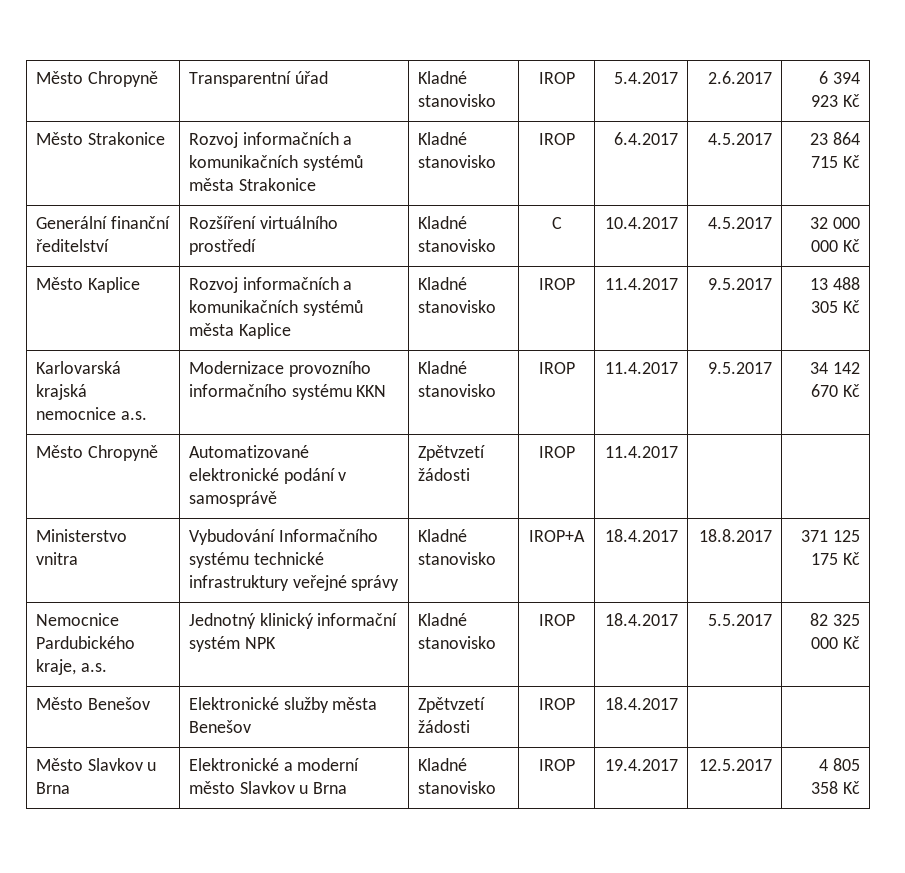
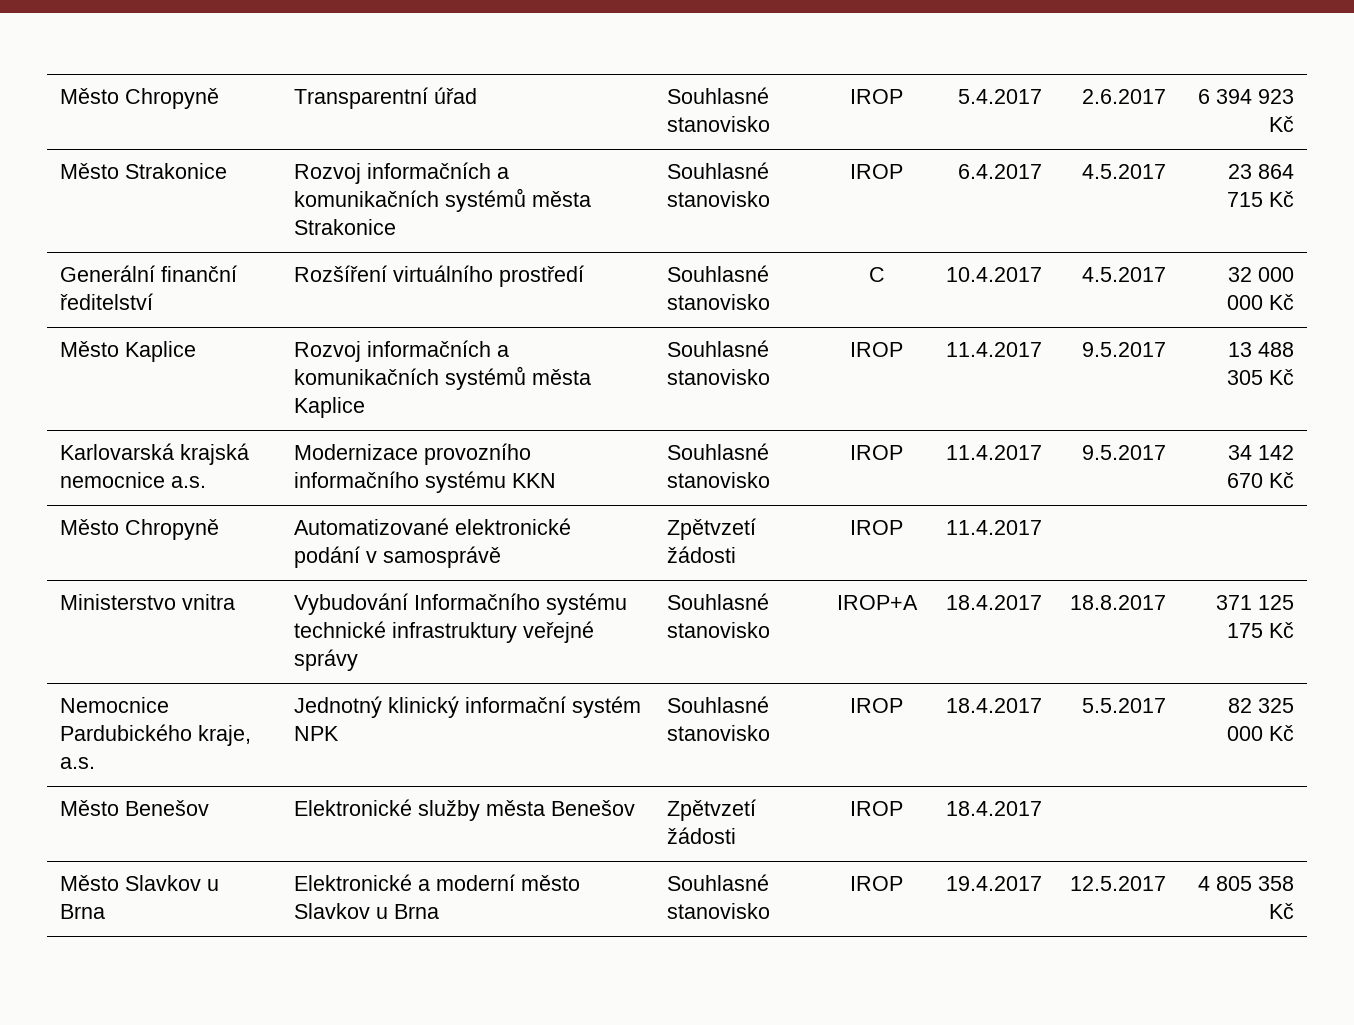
- Město Chropyně | Transparentní úřad | Kladné stanovisko | IROP | 5.4.2017 | 2.6.2017 | 6 394 923 Kč
+ Město Chropyně | Transparentní úřad | Souhlasné stanovisko | IROP | 5.4.2017 | 2.6.2017 | 6 394 923 Kč
- Město Strakonice | Rozvoj informačních a komunikačních systémů města Strakonice | Kladné stanovisko | IROP | 6.4.2017 | 4.5.2017 | 23 864 715 Kč
+ Město Strakonice | Rozvoj informačních a komunikačních systémů města Strakonice | Souhlasné stanovisko | IROP | 6.4.2017 | 4.5.2017 | 23 864 715 Kč
- Generální finanční ředitelství | Rozšíření virtuálního prostředí | Kladné stanovisko | C | 10.4.2017 | 4.5.2017 | 32 000 000 Kč
+ Generální finanční ředitelství | Rozšíření virtuálního prostředí | Souhlasné stanovisko | C | 10.4.2017 | 4.5.2017 | 32 000 000 Kč
- Město Kaplice | Rozvoj informačních a komunikačních systémů města Kaplice | Kladné stanovisko | IROP | 11.4.2017 | 9.5.2017 | 13 488 305 Kč
+ Město Kaplice | Rozvoj informačních a komunikačních systémů města Kaplice | Souhlasné stanovisko | IROP | 11.4.2017 | 9.5.2017 | 13 488 305 Kč
- Karlovarská krajská nemocnice a.s. | Modernizace provozního informačního systému KKN | Kladné stanovisko | IROP | 11.4.2017 | 9.5.2017 | 34 142 670 Kč
+ Karlovarská krajská nemocnice a.s. | Modernizace provozního informačního systému KKN | Souhlasné stanovisko | IROP | 11.4.2017 | 9.5.2017 | 34 142 670 Kč
- Ministerstvo vnitra | Vybudování Informačního systému technické infrastruktury veřejné správy | Kladné stanovisko | IROP+A | 18.4.2017 | 18.8.2017 | 371 125 175 Kč
+ Ministerstvo vnitra | Vybudování Informačního systému technické infrastruktury veřejné správy | Souhlasné stanovisko | IROP+A | 18.4.2017 | 18.8.2017 | 371 125 175 Kč
- Nemocnice Pardubického kraje, a.s. | Jednotný klinický informační systém NPK | Kladné stanovisko | IROP | 18.4.2017 | 5.5.2017 | 82 325 000 Kč
+ Nemocnice Pardubického kraje, a.s. | Jednotný klinický informační systém NPK | Souhlasné stanovisko | IROP | 18.4.2017 | 5.5.2017 | 82 325 000 Kč
- Město Slavkov u Brna | Elektronické a moderní město Slavkov u Brna | Kladné stanovisko | IROP | 19.4.2017 | 12.5.2017 | 4 805 358 Kč
+ Město Slavkov u Brna | Elektronické a moderní město Slavkov u Brna | Souhlasné stanovisko | IROP | 19.4.2017 | 12.5.2017 | 4 805 358 Kč

